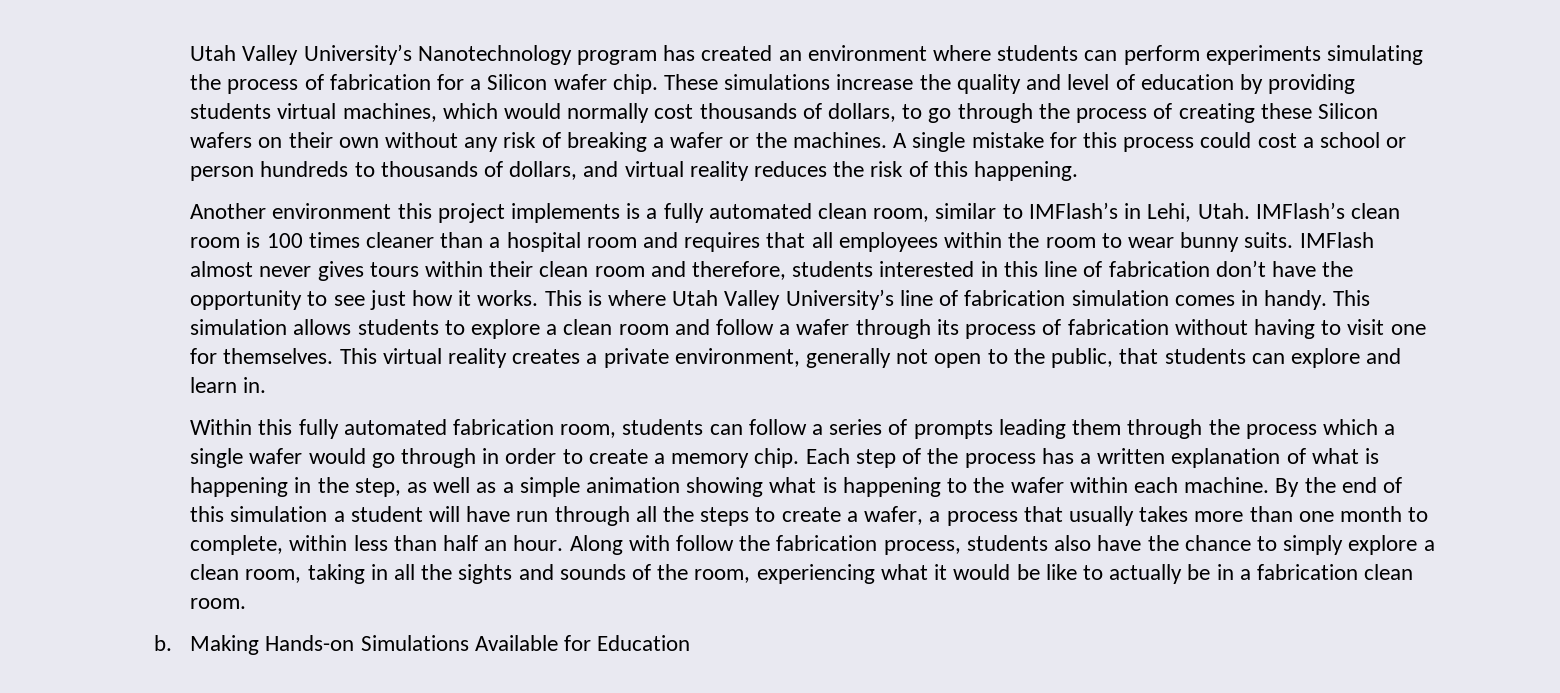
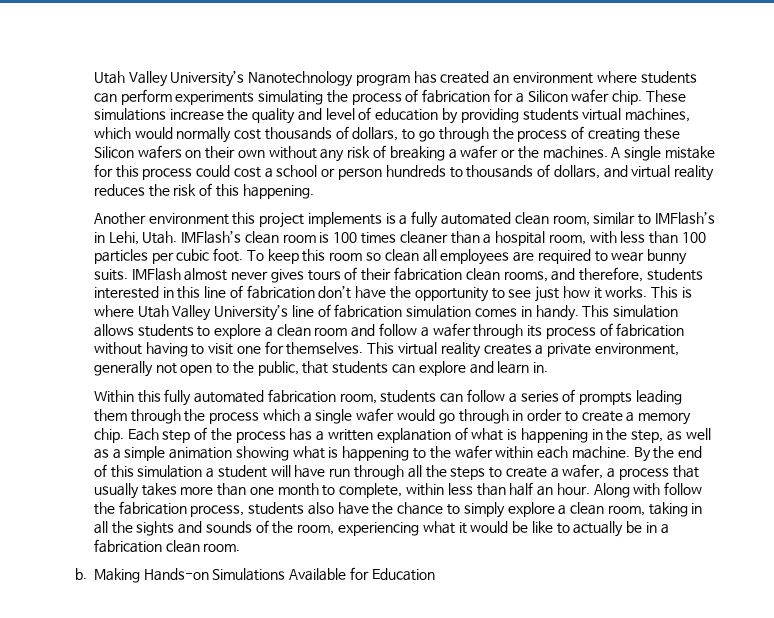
- IMFlash’s clean room is 100 times cleaner than a hospital room and requires that all employees within the room to wear bunny suits.
+ IMFlash’s clean room is 100 times cleaner than a hospital room, with less than 100 particles per cubic foot. To keep this room so clean all employees are required to wear bunny suits.
- IMFlash almost never gives tours within their clean room and therefore, students interested in this line of fabrication don’t have the opportunity to see just how it works.
+ IMFlash almost never gives tours of their fabrication clean rooms, and therefore, students interested in this line of fabrication don’t have the opportunity to see just how it works.

